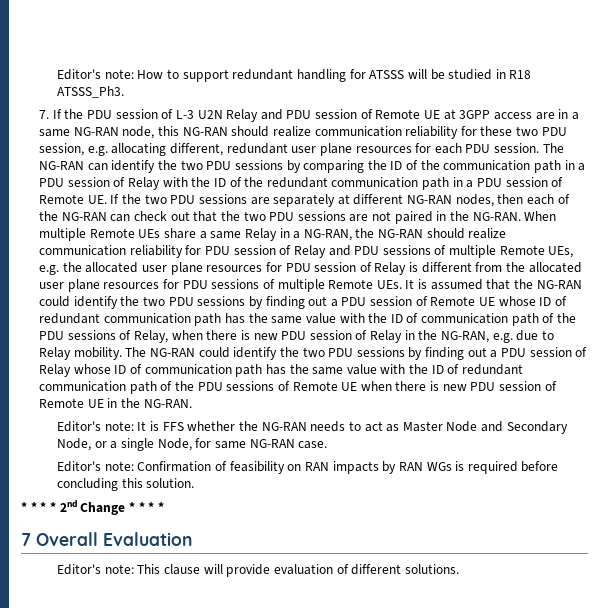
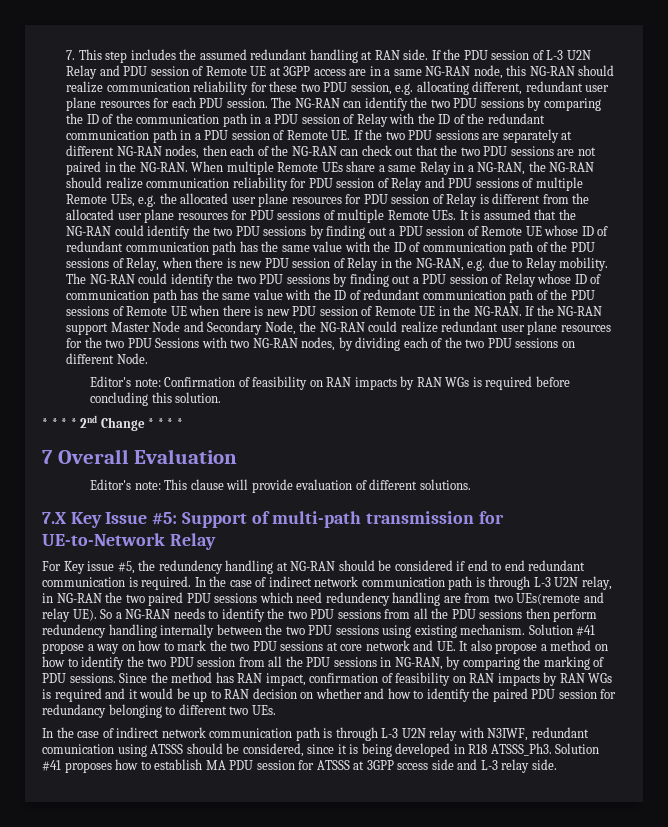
- Editor's note: How to support redundant handling for ATSSS will be studied in R18 ATSSS_Ph3.
- 7. If the PDU session of L-3 U2N Relay and PDU session of Remote UE at 3GPP access are in a same NG-RAN node, this NG-RAN should realize communication reliability for these two PDU session, e.g. allocating different, redundant user plane resources for each PDU session.
+ 7. This step includes the assumed redundant handling at RAN side. If the PDU session of L-3 U2N Relay and PDU session of Remote UE at 3GPP access are in a same NG-RAN node, this NG-RAN should realize communication reliability for these two PDU session, e.g. allocating different, redundant user plane resources for each PDU session.
- The NG-RAN could identify the two PDU sessions by finding out a PDU session of Relay whose ID of communication path has the same value with the ID of redundant communication path of the PDU sessions of Remote UE when there is new PDU session of Remote UE in the NG-RAN.
- Editor's note: It is FFS whether the NG-RAN needs to act as Master Node and Secondary Node, or a single Node, for same NG-RAN case.
+ The NG-RAN could identify the two PDU sessions by finding out a PDU session of Relay whose ID of communication path has the same value with the ID of redundant communication path of the PDU sessions of Remote UE when there is new PDU session of Remote UE in the NG-RAN. If the NG-RAN support Master Node and Secondary Node, the NG-RAN could realize redundant user plane resources for the two PDU Sessions with two NG-RAN nodes, by dividing each of the two PDU sessions on different Node.
+ 7.X Key Issue #5: Support of multi-path transmission for UE-to-Network Relay
+ For Key issue #5, the redundency handling at NG-RAN should be considered if end to end redundant communication is required. In the case of indirect network communication path is through L-3 U2N relay, in NG-RAN the two paired PDU sessions which need redundency handling are from two UEs(remote and relay UE). So a NG-RAN needs to identify the two PDU sessions from all the PDU sessions then perform redundency handling internally between the two PDU sessions using existing mechanism. Solution #41 propose a way on how to mark the two PDU sessions at core network and UE. It also propose a method on how to identify the two PDU session from all the PDU sessions in NG-RAN, by comparing the marking of PDU sessions. Since the method has RAN impact, confirmation of feasibility on RAN impacts by RAN WGs is required and it would be up to RAN decision on whether and how to identify the paired PDU session for redundancy belonging to different two UEs.
+ In the case of indirect network communication path is through L-3 U2N relay with N3IWF, redundant comunication using ATSSS should be considered, since it is being developed in R18 ATSSS_Ph3. Solution #41 proposes how to establish MA PDU session for ATSSS at 3GPP sccess side and L-3 relay side.

